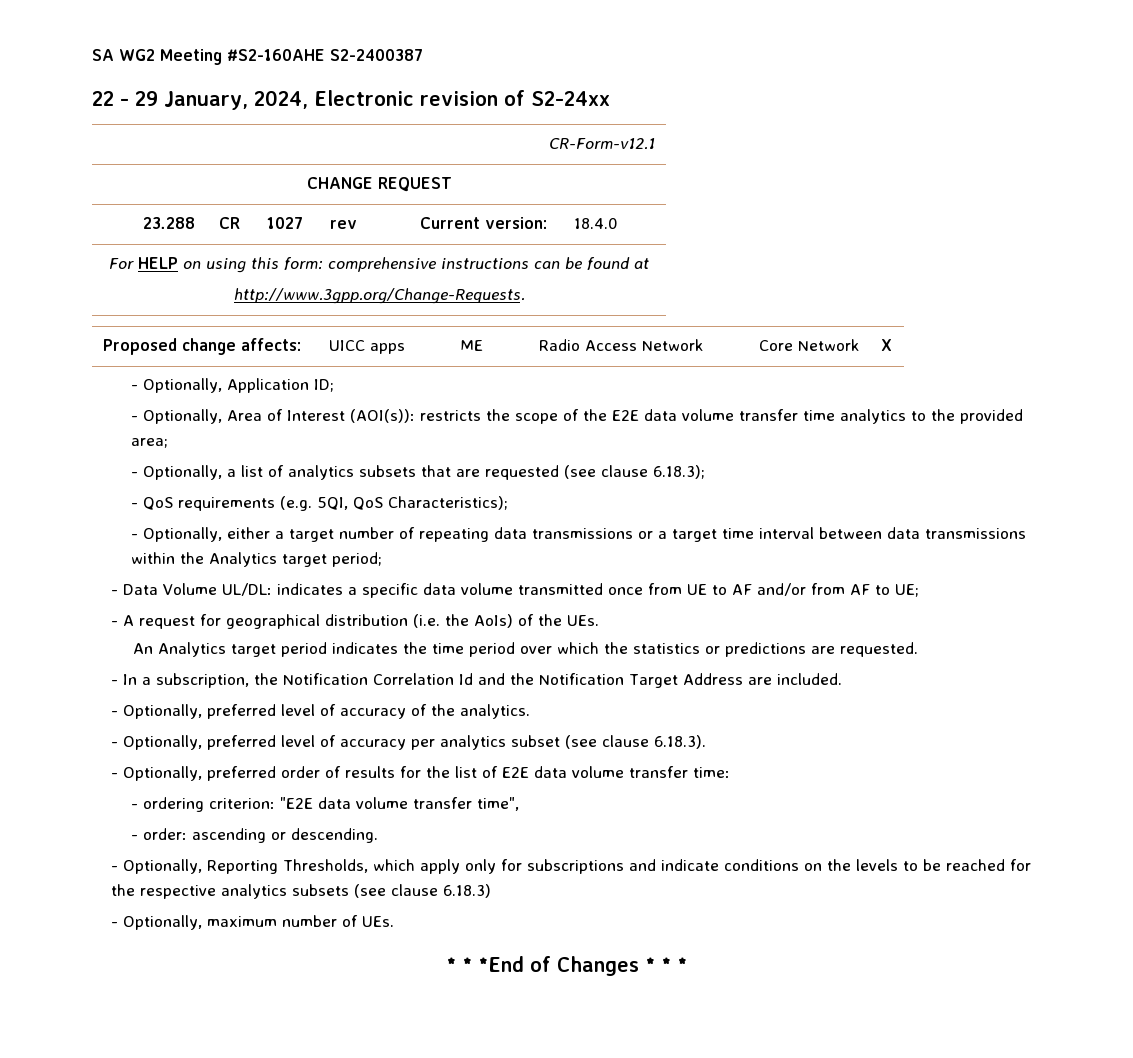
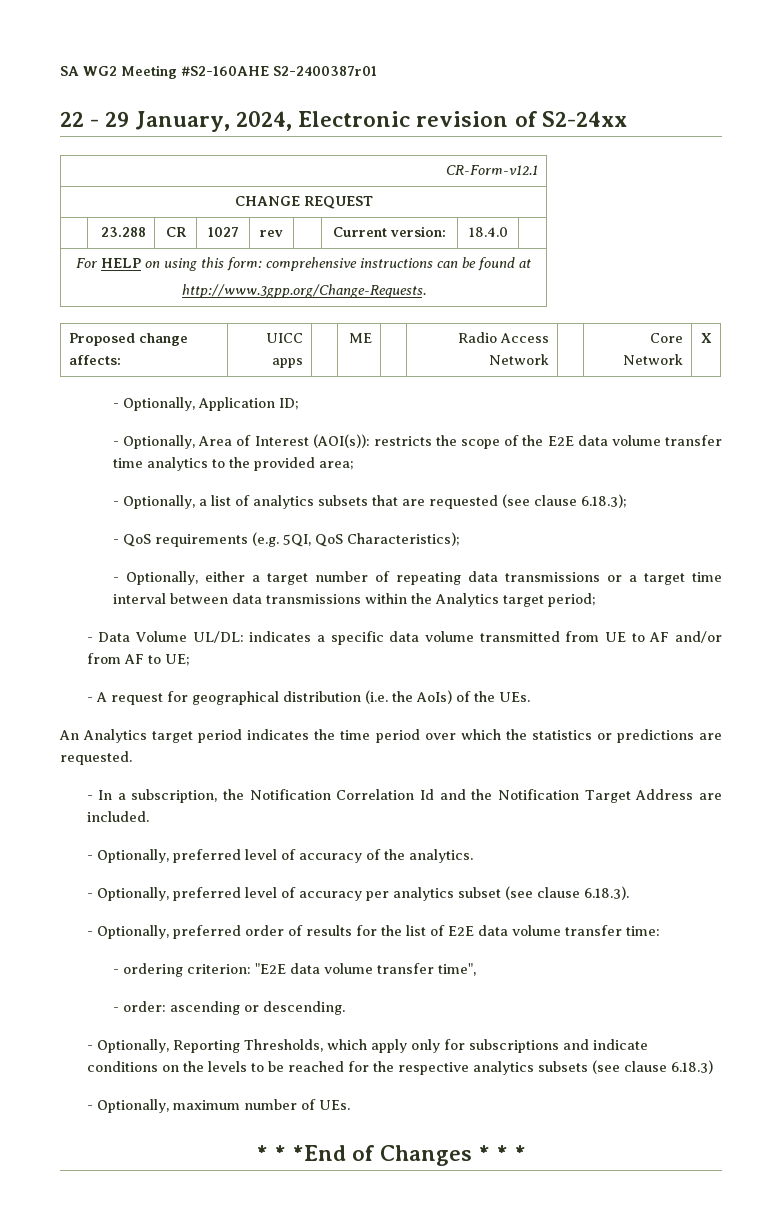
- SA WG2 Meeting #S2-160AHE S2-2400387
+ SA WG2 Meeting #S2-160AHE S2-2400387r01
- - Data Volume UL/DL: indicates a specific data volume transmitted once from UE to AF and/or from AF to UE;
+ - Data Volume UL/DL: indicates a specific data volume transmitted from UE to AF and/or from AF to UE;

